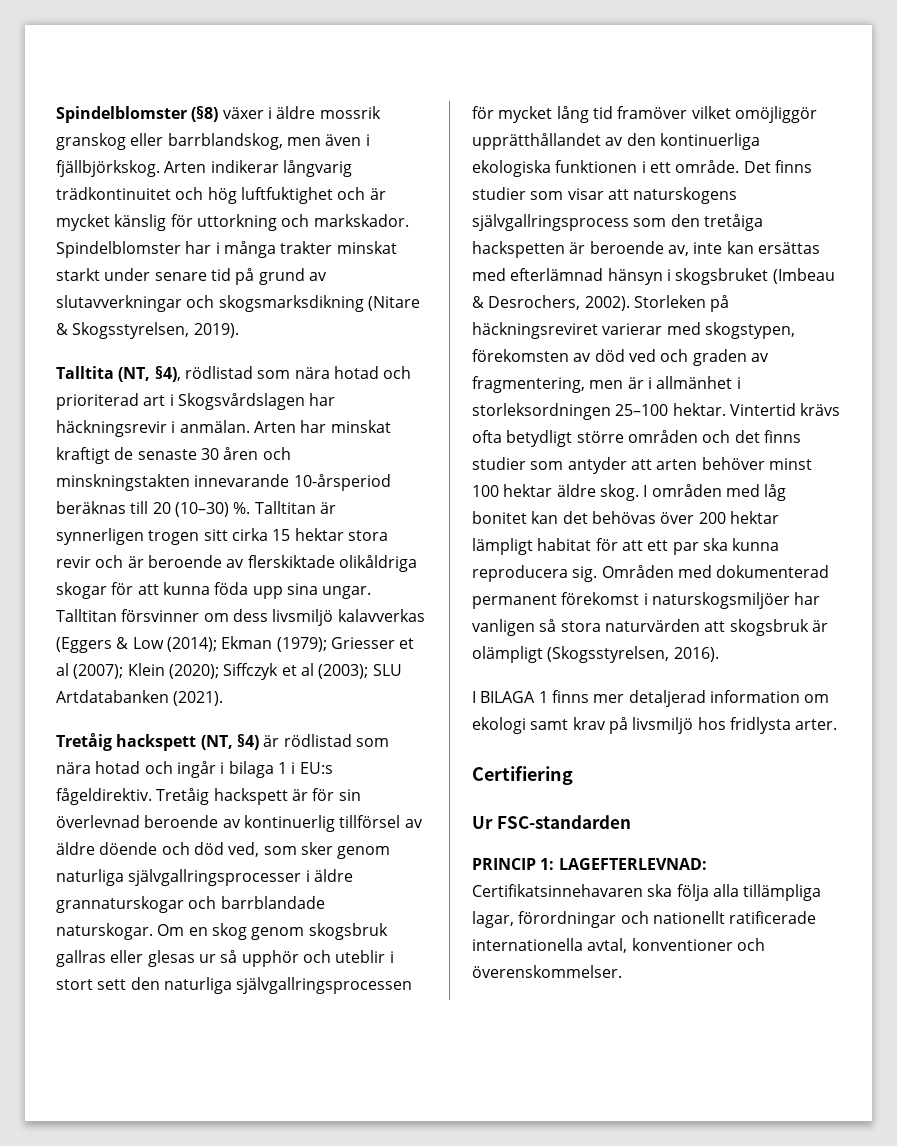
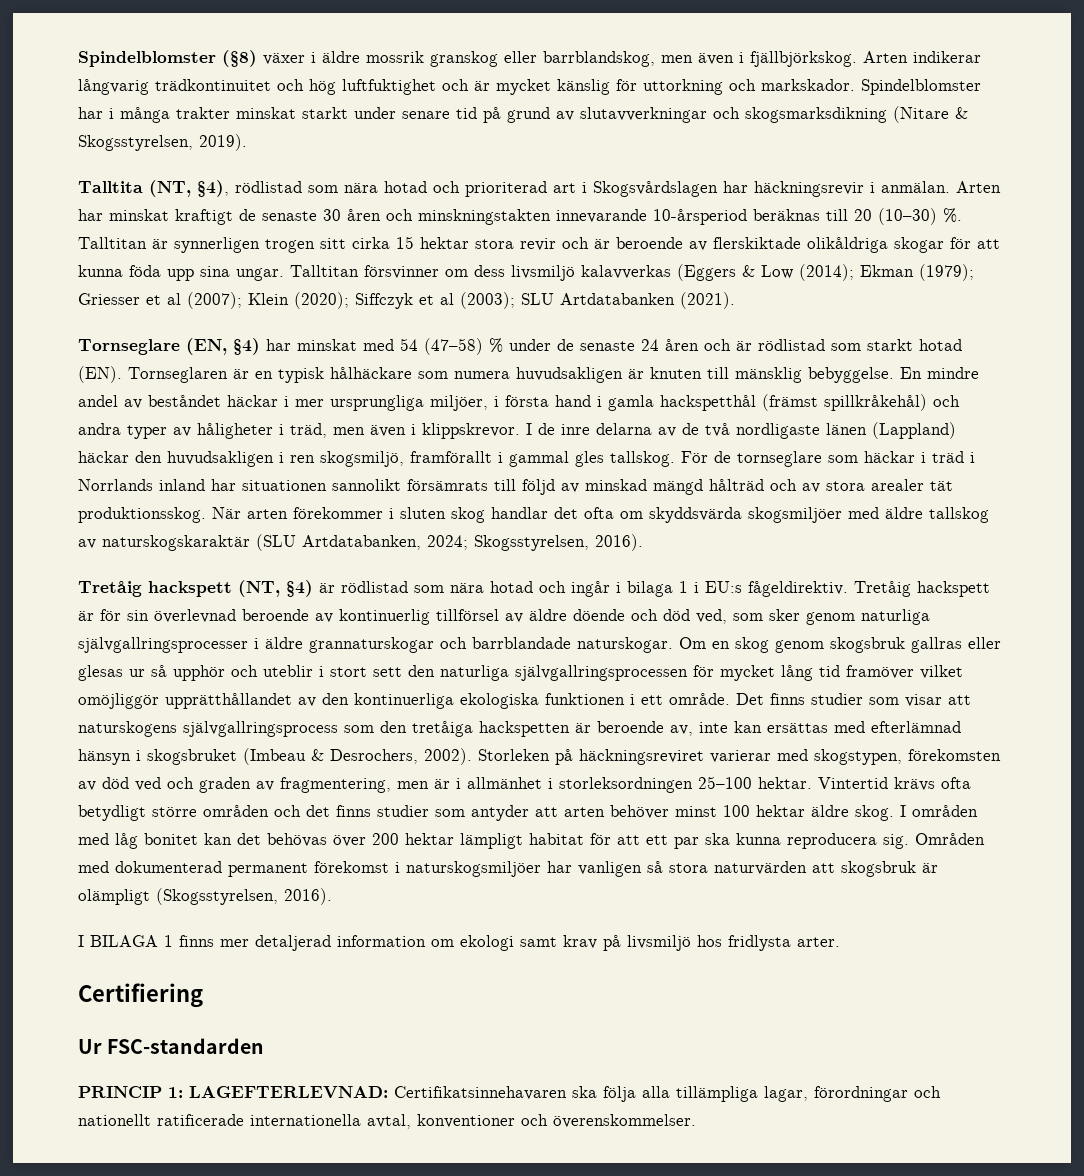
+ Tornseglare (EN, §4) har minskat med 54 (47–58) % under de senaste 24 åren och är rödlistad som starkt hotad (EN). Tornseglaren är en typisk hålhäckare som numera huvudsakligen är knuten till mänsklig bebyggelse. En mindre andel av beståndet häckar i mer ursprungliga miljöer, i första hand i gamla hackspetthål (främst spillkråkehål) och andra typer av håligheter i träd, men även i klippskrevor. I de inre delarna av de två nordligaste länen (Lappland) häckar den huvudsakligen i ren skogsmiljö, framförallt i gammal gles tallskog. För de tornseglare som häckar i träd i Norrlands inland har situationen sannolikt försämrats till följd av minskad mängd hålträd och av stora arealer tät produktionsskog. När arten förekommer i sluten skog handlar det ofta om skyddsvärda skogsmiljöer med äldre tallskog av naturskogskaraktär (SLU Artdatabanken, 2024; Skogsstyrelsen, 2016).

